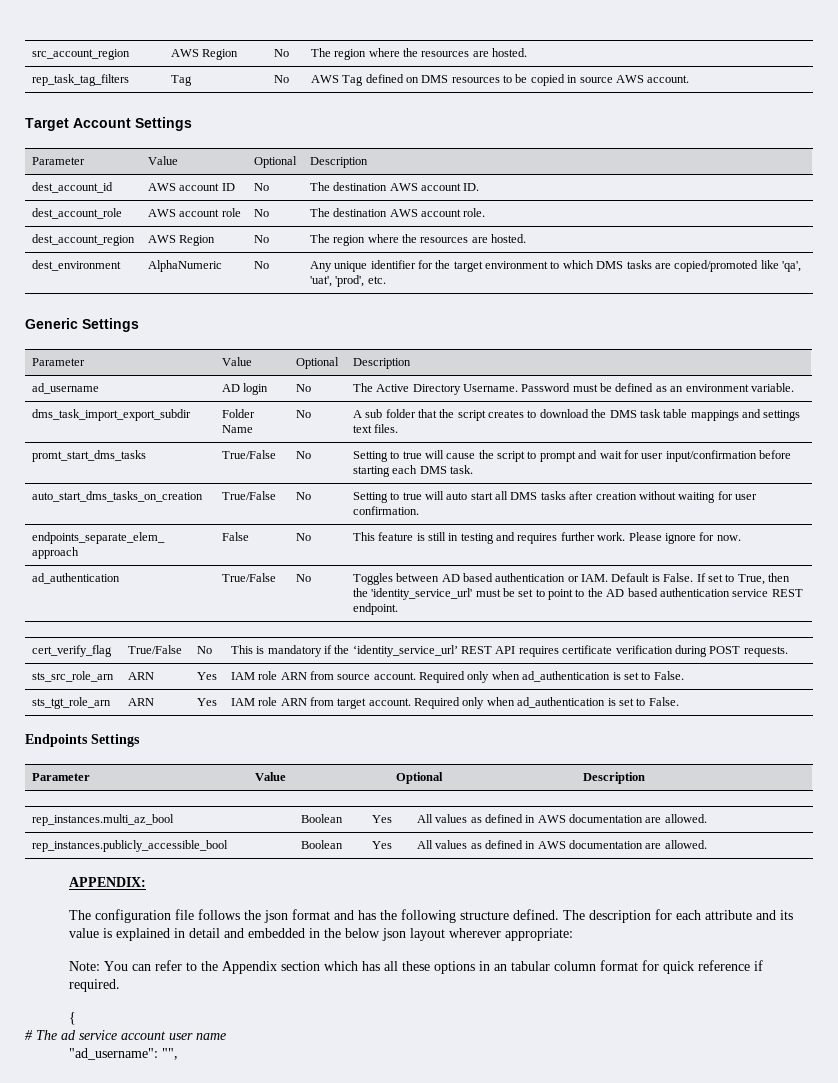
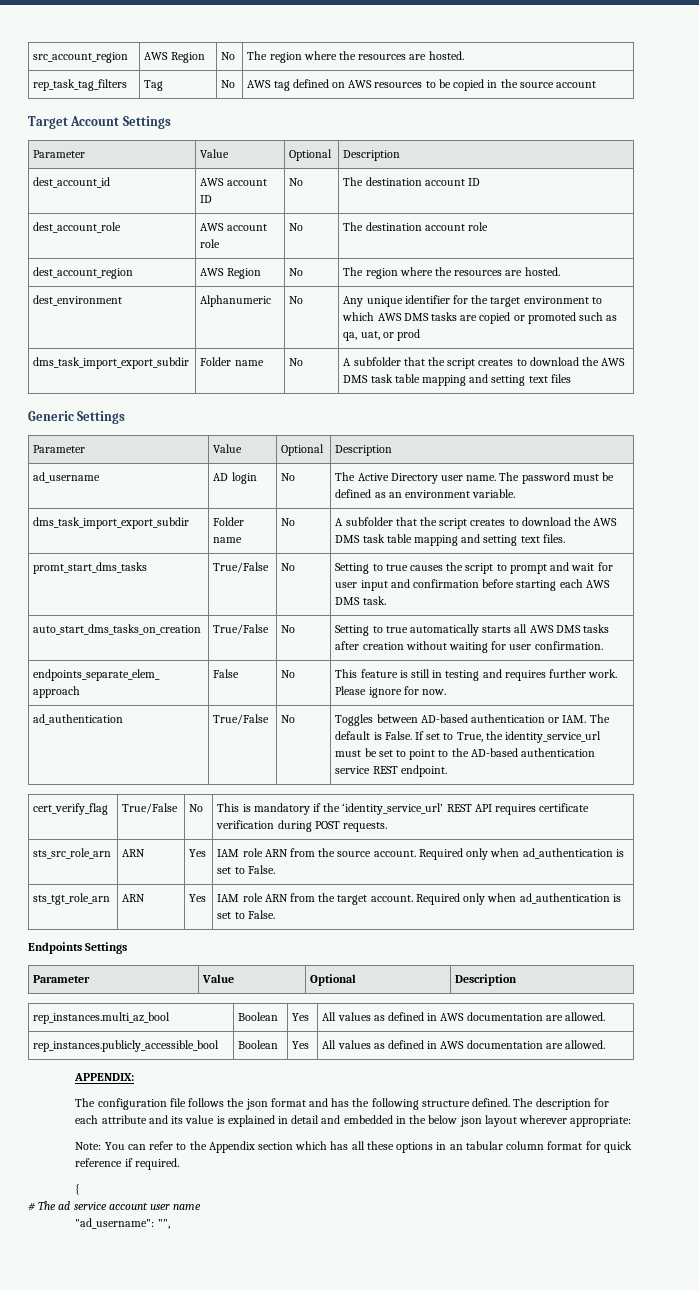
- rep_task_tag_filters | Tag | No | AWS Tag defined on DMS resources to be copied in source AWS account.
+ rep_task_tag_filters | Tag | No | AWS tag defined on AWS resources to be copied in the source account
- dest_account_id | AWS account ID | No | The destination AWS account ID.
+ dest_account_id | AWS account ID | No | The destination account ID
- dest_account_role | AWS account role | No | The destination AWS account role.
+ dest_account_role | AWS account role | No | The destination account role
- dest_environment | AlphaNumeric | No | Any unique identifier for the target environment to which DMS tasks are copied/promoted like 'qa', 'uat', 'prod', etc.
+ dest_environment | Alphanumeric | No | Any unique identifier for the target environment to which AWS DMS tasks are copied or promoted such as qa, uat, or prod
+ dms_task_import_export_subdir | Folder name | No | A subfolder that the script creates to download the AWS DMS task table mapping and setting text files
- ad_username | AD login | No | The Active Directory Username. Password must be defined as an environment variable.
+ ad_username | AD login | No | The Active Directory user name. The password must be defined as an environment variable.
- dms_task_import_export_subdir | Folder Name | No | A sub folder that the script creates to download the DMS task table mappings and settings text files.
+ dms_task_import_export_subdir | Folder name | No | A subfolder that the script creates to download the AWS DMS task table mapping and setting text files.
- promt_start_dms_tasks | True/False | No | Setting to true will cause the script to prompt and wait for user input/confirmation before starting each DMS task.
+ promt_start_dms_tasks | True/False | No | Setting to true causes the script to prompt and wait for user input and confirmation before starting each AWS DMS task.
- auto_start_dms_tasks_on_creation | True/False | No | Setting to true will auto start all DMS tasks after creation without waiting for user confirmation.
+ auto_start_dms_tasks_on_creation | True/False | No | Setting to true automatically starts all AWS DMS tasks after creation without waiting for user confirmation.
- ad_authentication | True/False | No | Toggles between AD based authentication or IAM. Default is False. If set to True, then the 'identity_service_url' must be set to point to the AD based authentication service REST endpoint.
+ ad_authentication | True/False | No | Toggles between AD-based authentication or IAM. The default is False. If set to True, the identity_service_url must be set to point to the AD-based authentication service REST endpoint.
- sts_src_role_arn | ARN | Yes | IAM role ARN from source account. Required only when ad_authentication is set to False.
+ sts_src_role_arn | ARN | Yes | IAM role ARN from the source account. Required only when ad_authentication is set to False.
- sts_tgt_role_arn | ARN | Yes | IAM role ARN from target account. Required only when ad_authentication is set to False.
+ sts_tgt_role_arn | ARN | Yes | IAM role ARN from the target account. Required only when ad_authentication is set to False.

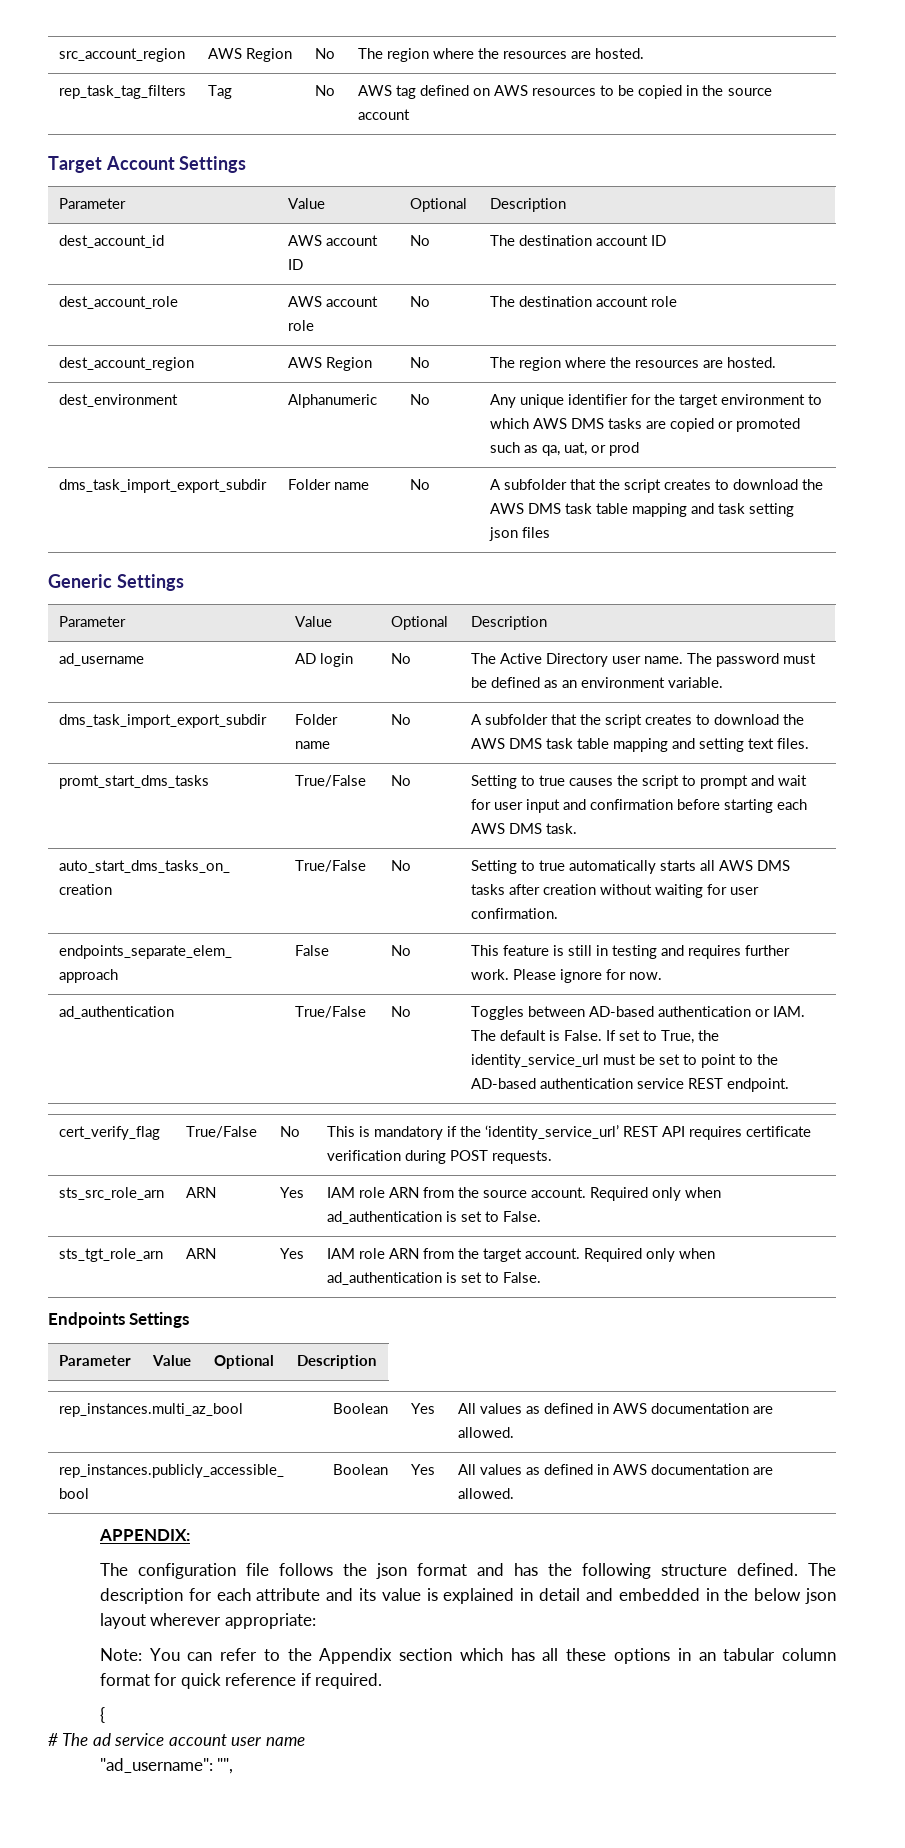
- dms_task_import_export_subdir | Folder name | No | A subfolder that the script creates to download the AWS DMS task table mapping and setting text files
+ dms_task_import_export_subdir | Folder name | No | A subfolder that the script creates to download the AWS DMS task table mapping and task setting json files

